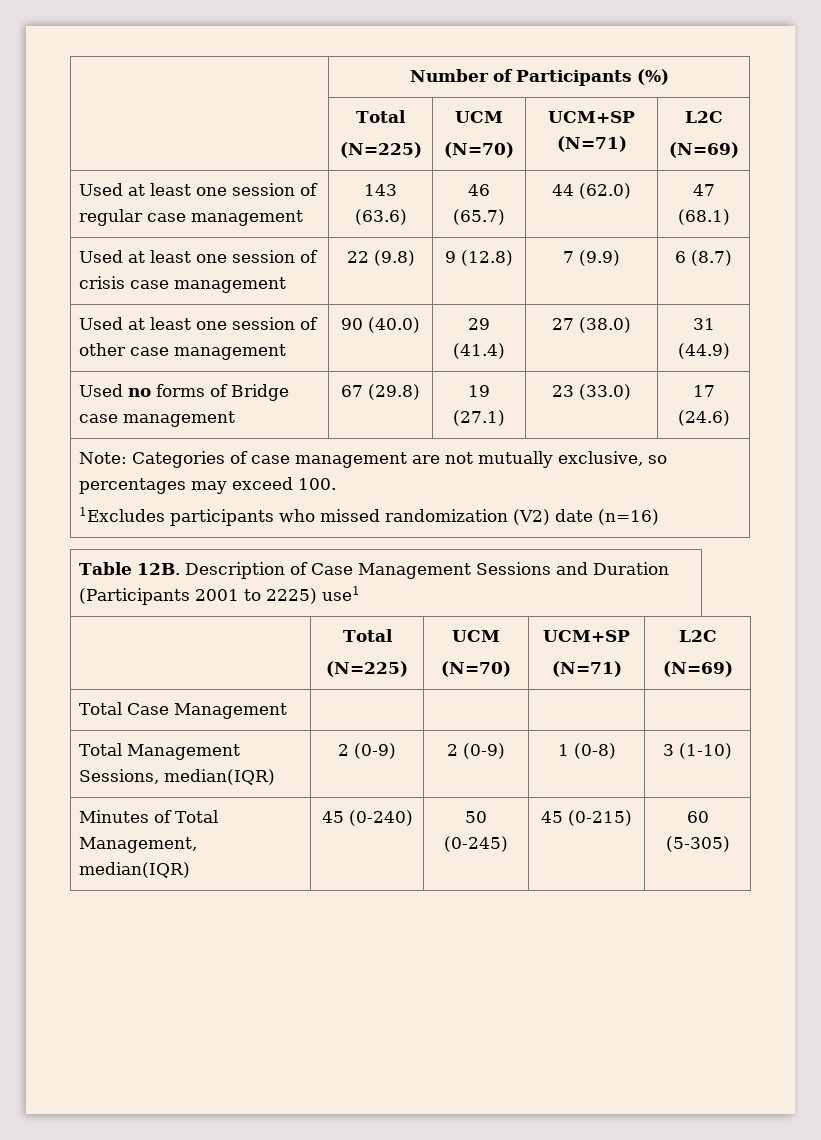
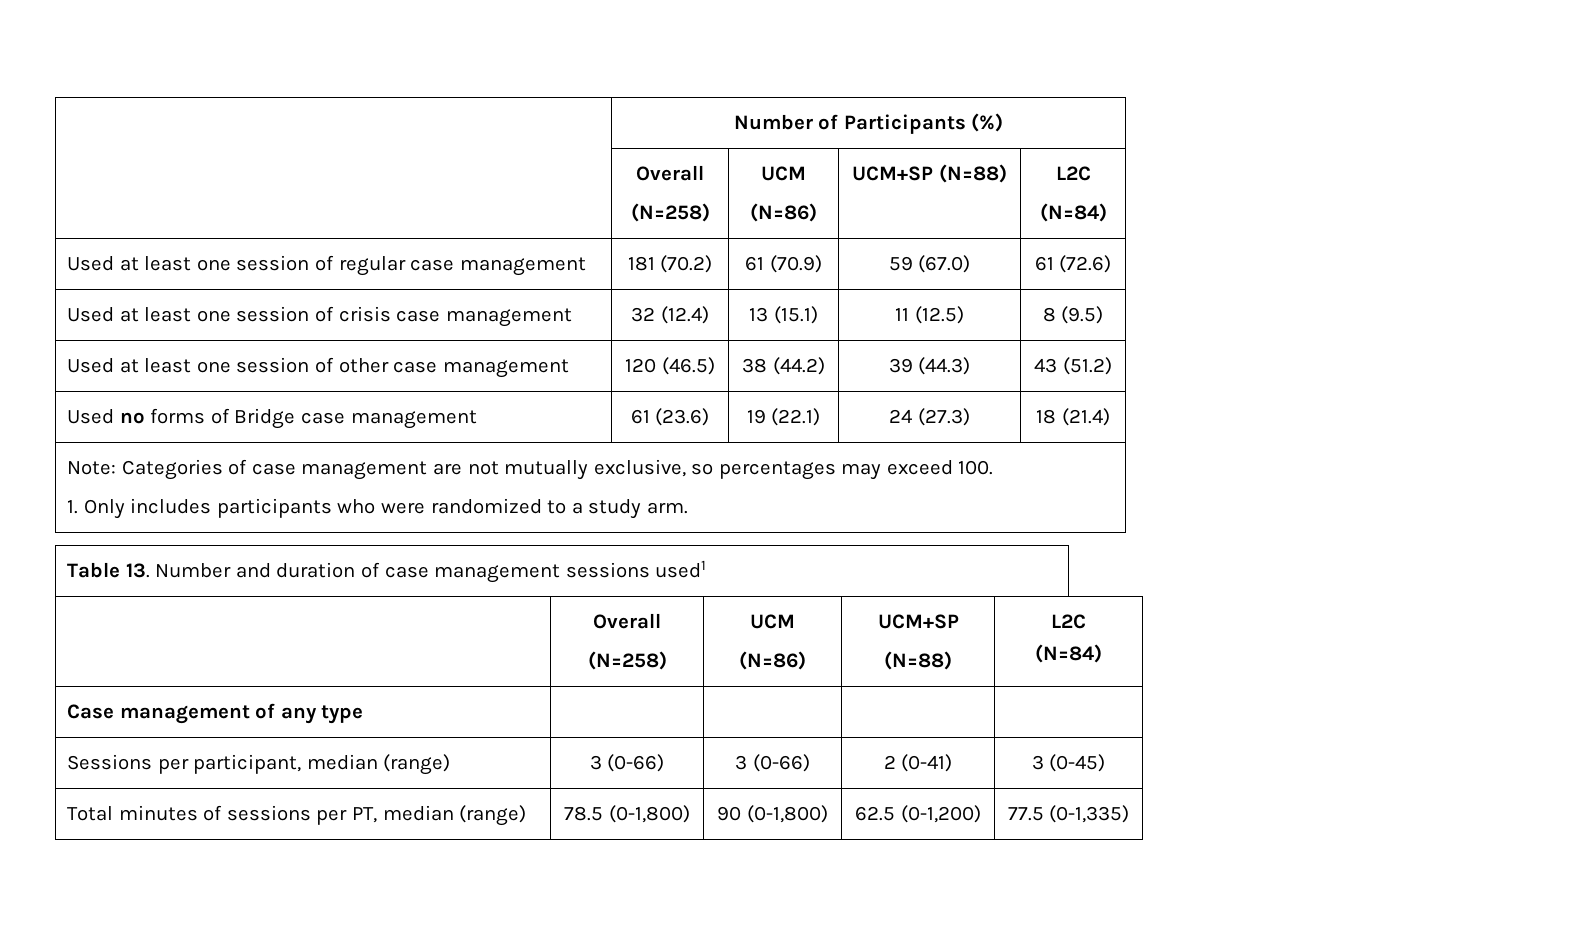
  | Number of Participants (%)
- | Total
- (N=225) | UCM
- (N=70) | UCM+SP (N=71) | L2C
- (N=69)
+ | Overall
+ (N=258) | UCM
+ (N=86) | UCM+SP (N=88) | L2C
+ (N=84)
- Used at least one session of regular case management | 143 (63.6) | 46 (65.7) | 44 (62.0) | 47 (68.1)
+ Used at least one session of regular case management | 181 (70.2) | 61 (70.9) | 59 (67.0) | 61 (72.6)
- Used at least one session of crisis case management | 22 (9.8) | 9 (12.8) | 7 (9.9) | 6 (8.7)
+ Used at least one session of crisis case management | 32 (12.4) | 13 (15.1) | 11 (12.5) | 8 (9.5)
- Used at least one session of other case management | 90 (40.0) | 29 (41.4) | 27 (38.0) | 31 (44.9)
+ Used at least one session of other case management | 120 (46.5) | 38 (44.2) | 39 (44.3) | 43 (51.2)
- Used no forms of Bridge case management | 67 (29.8) | 19 (27.1) | 23 (33.0) | 17 (24.6)
+ Used no forms of Bridge case management | 61 (23.6) | 19 (22.1) | 24 (27.3) | 18 (21.4)
  Note: Categories of case management are not mutually exclusive, so percentages may exceed 100.
- 1Excludes participants who missed randomization (V2) date (n=16)
- Table 12B. Description of Case Management Sessions and Duration (Participants 2001 to 2225) use1
- | Total
- (N=225) | UCM
- (N=70) | UCM+SP
- (N=71) | L2C
- (N=69)
- Total Case Management | | | |
- Total Management Sessions, median(IQR) | 2 (0-9) | 2 (0-9) | 1 (0-8) | 3 (1-10)
- Minutes of Total Management, median(IQR) | 45 (0-240) | 50 (0-245) | 45 (0-215) | 60 (5-305)
+ 1. Only includes participants who were randomized to a study arm.
+ Table 13. Number and duration of case management sessions used1
+ | Overall
+ (N=258) | UCM
+ (N=86) | UCM+SP
+ (N=88) | L2C
+ (N=84)
+ Case management of any type | | | |
+ Sessions per participant, median (range) | 3 (0-66) | 3 (0-66) | 2 (0-41) | 3 (0-45)
+ Total minutes of sessions per PT, median (range) | 78.5 (0-1,800) | 90 (0-1,800) | 62.5 (0-1,200) | 77.5 (0-1,335)

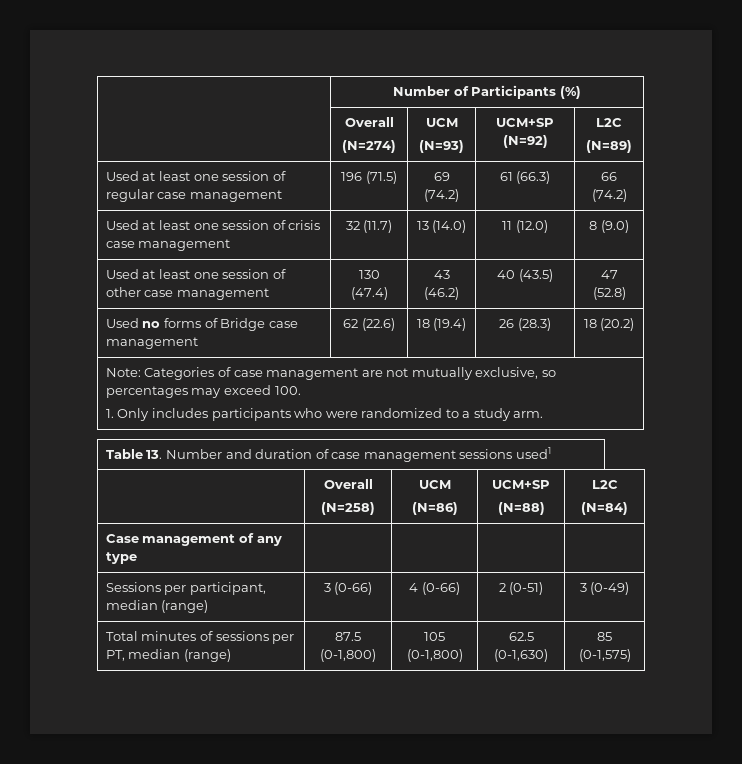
  | Number of Participants (%)
  | Overall
- (N=258) | UCM
- (N=86) | UCM+SP (N=88) | L2C
- (N=84)
+ (N=274) | UCM
+ (N=93) | UCM+SP (N=92) | L2C
+ (N=89)
- Used at least one session of regular case management | 181 (70.2) | 61 (70.9) | 59 (67.0) | 61 (72.6)
+ Used at least one session of regular case management | 196 (71.5) | 69 (74.2) | 61 (66.3) | 66 (74.2)
- Used at least one session of crisis case management | 32 (12.4) | 13 (15.1) | 11 (12.5) | 8 (9.5)
+ Used at least one session of crisis case management | 32 (11.7) | 13 (14.0) | 11 (12.0) | 8 (9.0)
- Used at least one session of other case management | 120 (46.5) | 38 (44.2) | 39 (44.3) | 43 (51.2)
+ Used at least one session of other case management | 130 (47.4) | 43 (46.2) | 40 (43.5) | 47 (52.8)
- Used no forms of Bridge case management | 61 (23.6) | 19 (22.1) | 24 (27.3) | 18 (21.4)
+ Used no forms of Bridge case management | 62 (22.6) | 18 (19.4) | 26 (28.3) | 18 (20.2)
- Sessions per participant, median (range) | 3 (0-66) | 3 (0-66) | 2 (0-41) | 3 (0-45)
+ Sessions per participant, median (range) | 3 (0-66) | 4 (0-66) | 2 (0-51) | 3 (0-49)
- Total minutes of sessions per PT, median (range) | 78.5 (0-1,800) | 90 (0-1,800) | 62.5 (0-1,200) | 77.5 (0-1,335)
+ Total minutes of sessions per PT, median (range) | 87.5 (0-1,800) | 105 (0-1,800) | 62.5 (0-1,630) | 85 (0-1,575)

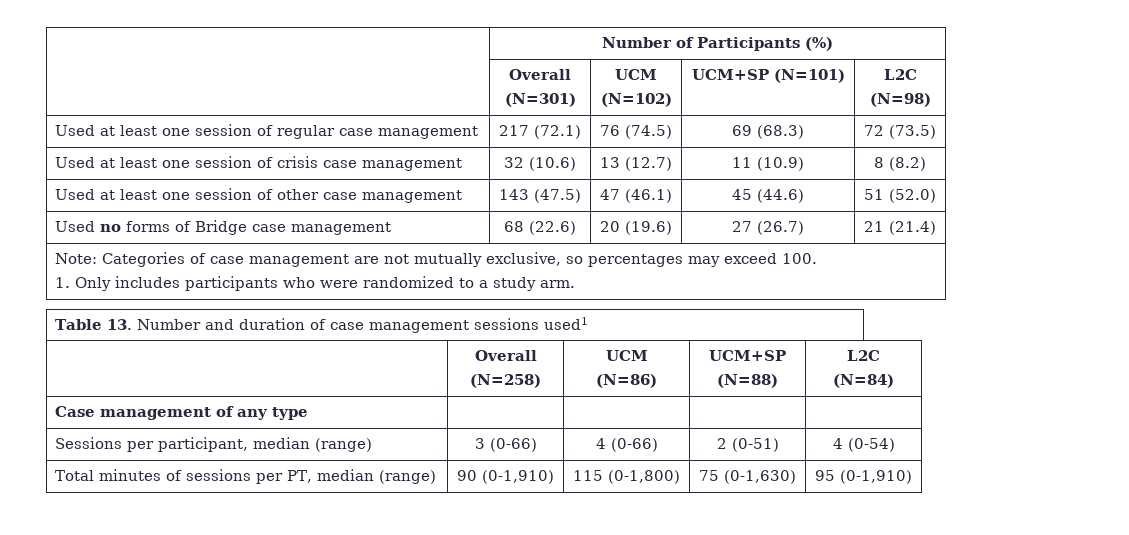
  | Number of Participants (%)
  | Overall
- (N=274) | UCM
- (N=93) | UCM+SP (N=92) | L2C
- (N=89)
+ (N=301) | UCM
+ (N=102) | UCM+SP (N=101) | L2C
+ (N=98)
- Used at least one session of regular case management | 196 (71.5) | 69 (74.2) | 61 (66.3) | 66 (74.2)
+ Used at least one session of regular case management | 217 (72.1) | 76 (74.5) | 69 (68.3) | 72 (73.5)
- Used at least one session of crisis case management | 32 (11.7) | 13 (14.0) | 11 (12.0) | 8 (9.0)
+ Used at least one session of crisis case management | 32 (10.6) | 13 (12.7) | 11 (10.9) | 8 (8.2)
- Used at least one session of other case management | 130 (47.4) | 43 (46.2) | 40 (43.5) | 47 (52.8)
+ Used at least one session of other case management | 143 (47.5) | 47 (46.1) | 45 (44.6) | 51 (52.0)
- Used no forms of Bridge case management | 62 (22.6) | 18 (19.4) | 26 (28.3) | 18 (20.2)
+ Used no forms of Bridge case management | 68 (22.6) | 20 (19.6) | 27 (26.7) | 21 (21.4)
- Sessions per participant, median (range) | 3 (0-66) | 4 (0-66) | 2 (0-51) | 3 (0-49)
+ Sessions per participant, median (range) | 3 (0-66) | 4 (0-66) | 2 (0-51) | 4 (0-54)
- Total minutes of sessions per PT, median (range) | 87.5 (0-1,800) | 105 (0-1,800) | 62.5 (0-1,630) | 85 (0-1,575)
+ Total minutes of sessions per PT, median (range) | 90 (0-1,910) | 115 (0-1,800) | 75 (0-1,630) | 95 (0-1,910)

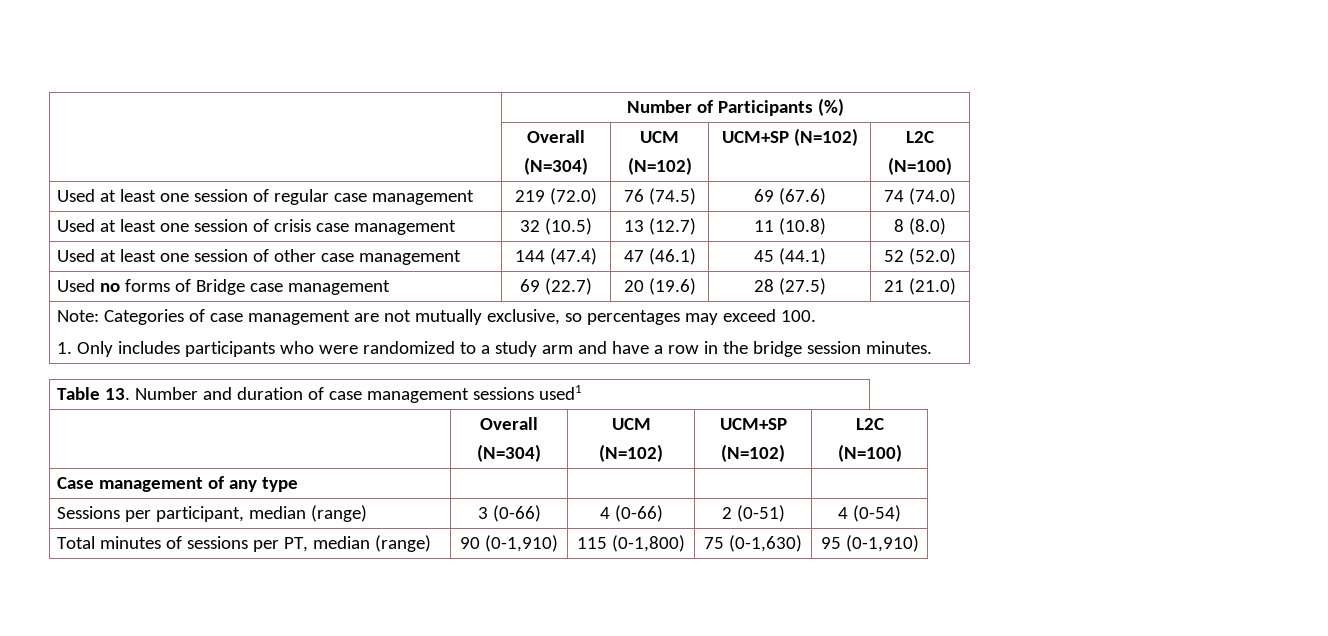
  | Number of Participants (%)
  | Overall
- (N=301) | UCM
- (N=102) | UCM+SP (N=101) | L2C
- (N=98)
+ (N=304) | UCM
+ (N=102) | UCM+SP (N=102) | L2C
+ (N=100)
- Used at least one session of regular case management | 217 (72.1) | 76 (74.5) | 69 (68.3) | 72 (73.5)
+ Used at least one session of regular case management | 219 (72.0) | 76 (74.5) | 69 (67.6) | 74 (74.0)
- Used at least one session of crisis case management | 32 (10.6) | 13 (12.7) | 11 (10.9) | 8 (8.2)
+ Used at least one session of crisis case management | 32 (10.5) | 13 (12.7) | 11 (10.8) | 8 (8.0)
- Used at least one session of other case management | 143 (47.5) | 47 (46.1) | 45 (44.6) | 51 (52.0)
+ Used at least one session of other case management | 144 (47.4) | 47 (46.1) | 45 (44.1) | 52 (52.0)
- Used no forms of Bridge case management | 68 (22.6) | 20 (19.6) | 27 (26.7) | 21 (21.4)
+ Used no forms of Bridge case management | 69 (22.7) | 20 (19.6) | 28 (27.5) | 21 (21.0)
  Note: Categories of case management are not mutually exclusive, so percentages may exceed 100.
- 1. Only includes participants who were randomized to a study arm.
+ 1. Only includes participants who were randomized to a study arm and have a row in the bridge session minutes.
  Table 13. Number and duration of case management sessions used1
  | Overall
- (N=258) | UCM
- (N=86) | UCM+SP
- (N=88) | L2C
- (N=84)
+ (N=304) | UCM
+ (N=102) | UCM+SP
+ (N=102) | L2C
+ (N=100)

